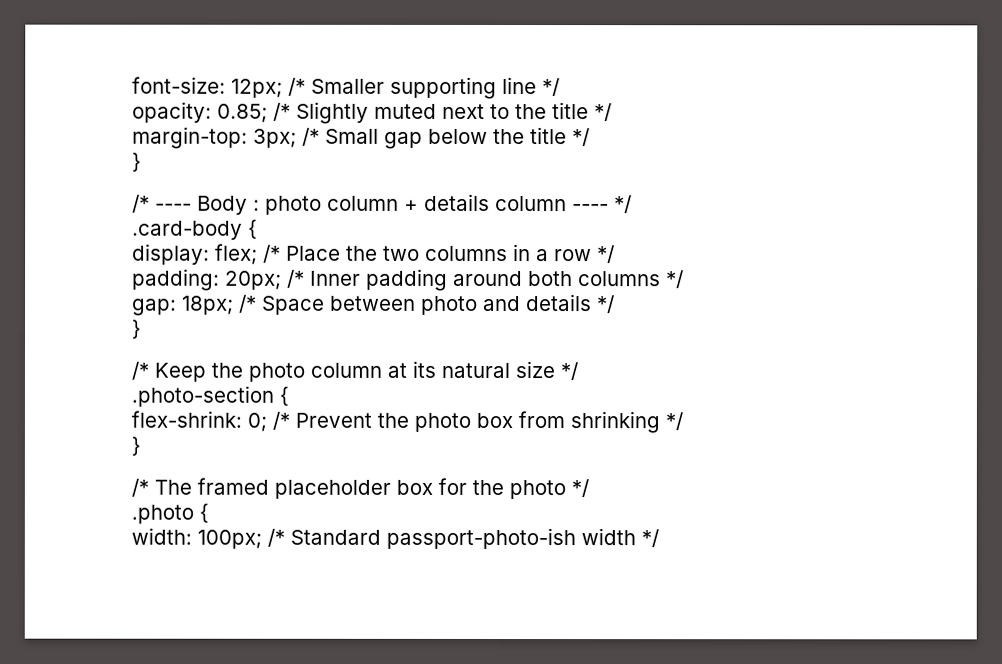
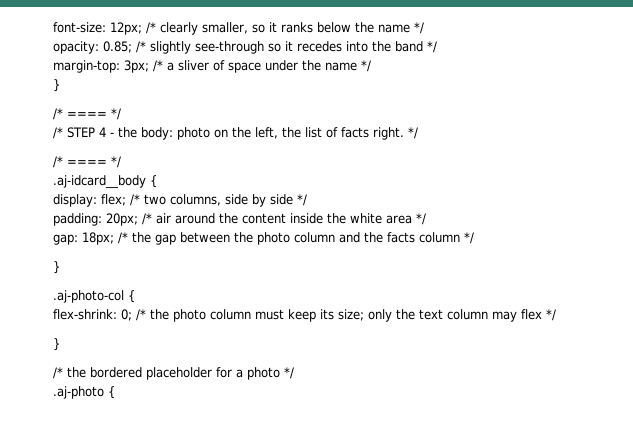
- font-size: 12px; /* Smaller supporting line */
- opacity: 0.85; /* Slightly muted next to the title */
- margin-top: 3px; /* Small gap below the title */
+ font-size: 12px; /* clearly smaller, so it ranks below the name */
+ opacity: 0.85; /* slightly see-through so it recedes into the band */
+ margin-top: 3px; /* a sliver of space under the name */
  }
- /* ---- Body : photo column + details column ---- */
- .card-body {
- display: flex; /* Place the two columns in a row */
- padding: 20px; /* Inner padding around both columns */
- gap: 18px; /* Space between photo and details */
+ /* ==== */
+ /* STEP 4 - the body: photo on the left, the list of facts right. */
+ /* ==== */
+ .aj-idcard__body {
+ display: flex; /* two columns, side by side */
+ padding: 20px; /* air around the content inside the white area */
+ gap: 18px; /* the gap between the photo column and the facts column */
  }
- /* Keep the photo column at its natural size */
- .photo-section {
- flex-shrink: 0; /* Prevent the photo box from shrinking */
+ .aj-photo-col {
+ flex-shrink: 0; /* the photo column must keep its size; only the text column may flex */
  }
- /* The framed placeholder box for the photo */
+ /* the bordered placeholder for a photo */
- .photo {
- width: 100px; /* Standard passport-photo-ish width */
+ .aj-photo {

